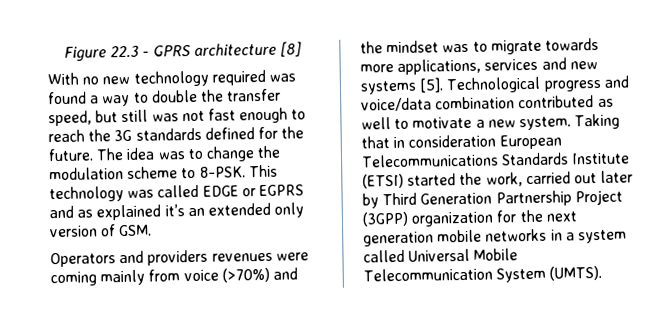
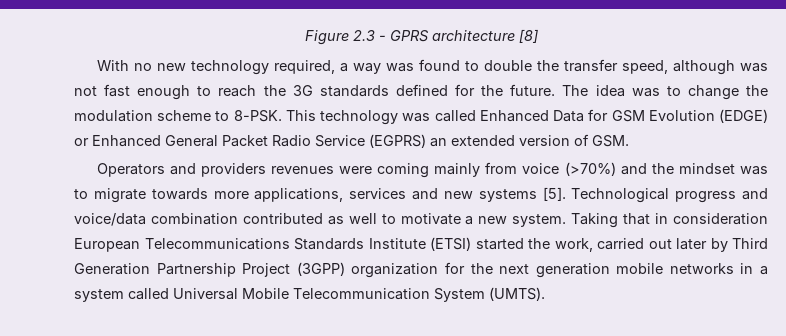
- Figure 22.3 - GPRS architecture [8]
+ Figure 2.3 - GPRS architecture [8]
- With no new technology required was found a way to double the transfer speed, but still was not fast enough to reach the 3G standards defined for the future.
+ With no new technology required, a way was found to double the transfer speed, although was not fast enough to reach the 3G standards defined for the future.
- This technology was called EDGE or EGPRS and as explained it’s an extended only version of GSM.
+ This technology was called Enhanced Data for GSM Evolution (EDGE) or Enhanced General Packet Radio Service (EGPRS) an extended version of GSM.

